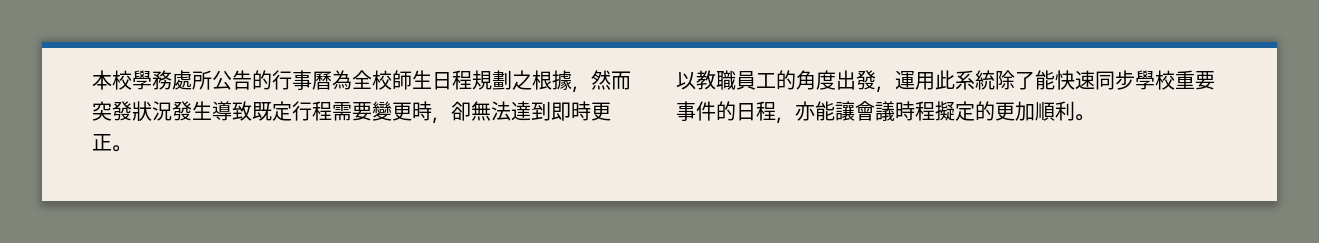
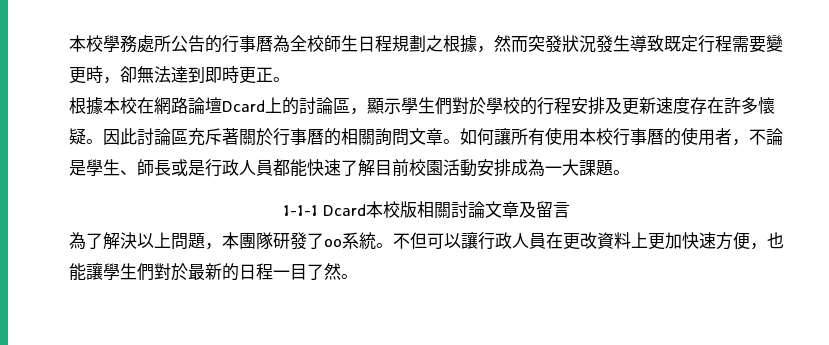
- 以教職員工的角度出發，運用此系統除了能快速同步學校重要事件的日程，亦能讓會議時程擬定的更加順利。
+ 根據本校在網路論壇Dcard上的討論區，顯示學生們對於學校的行程安排及更新速度存在許多懷疑。因此討論區充斥著關於行事曆的相關詢問文章。如何讓所有使用本校行事曆的使用者，不論是學生、師長或是行政人員都能快速了解目前校園活動安排成為一大課題。
+ 1-1-1 Dcard本校版相關討論文章及留言
+ 為了解決以上問題，本團隊研發了oo系統。不但可以讓行政人員在更改資料上更加快速方便，也能讓學生們對於最新的日程一目了然。

